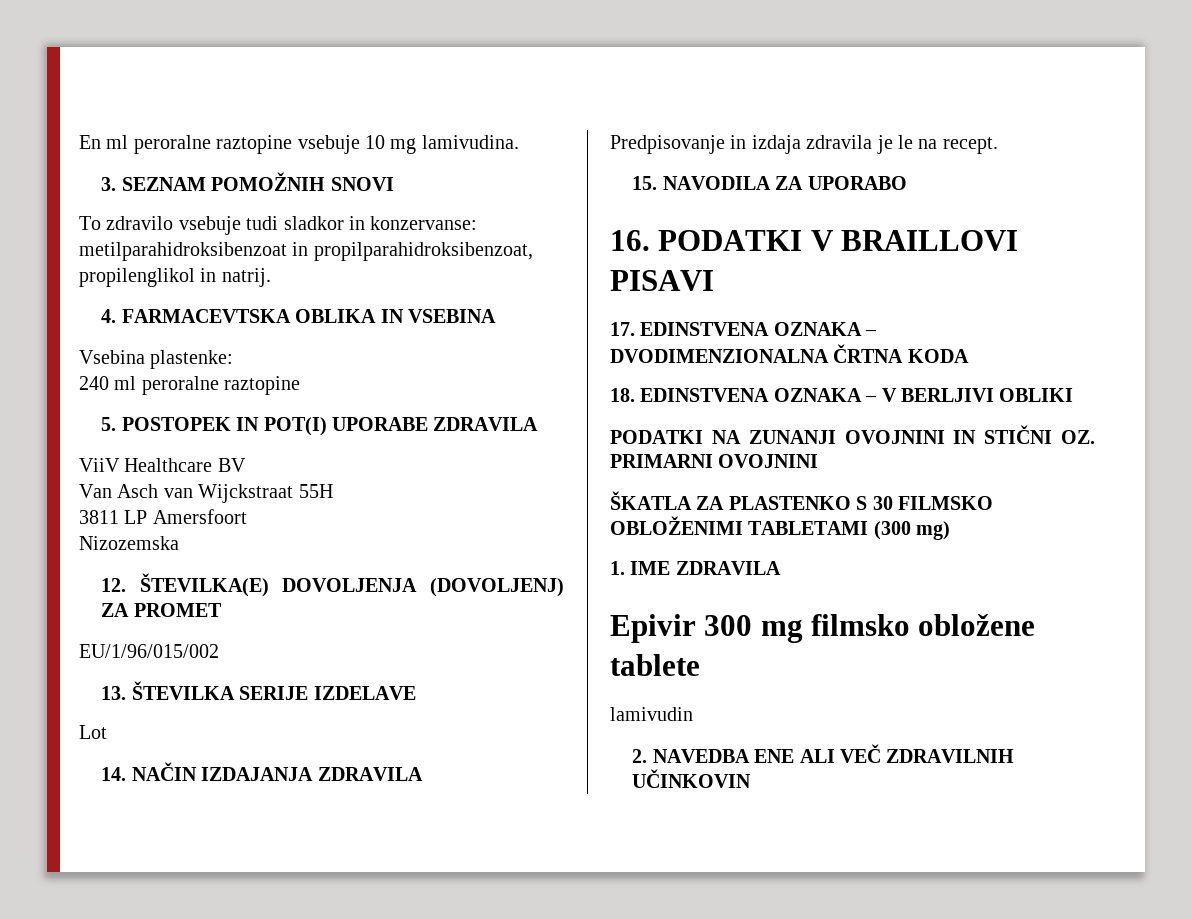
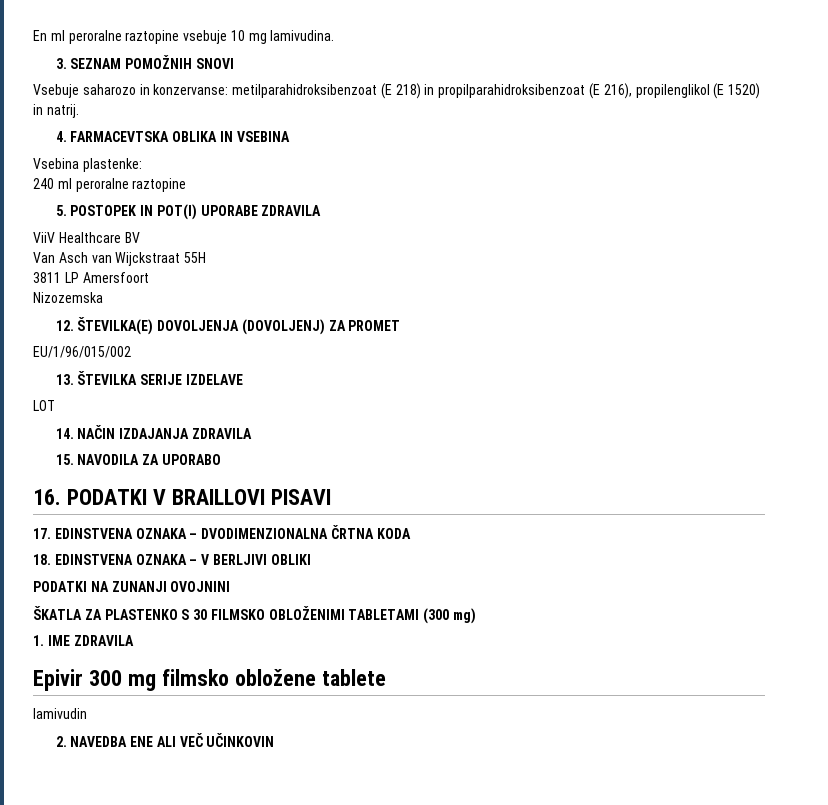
- To zdravilo vsebuje tudi sladkor in konzervanse: metilparahidroksibenzoat in propilparahidroksibenzoat, propilenglikol in natrij.
+ Vsebuje saharozo in konzervanse: metilparahidroksibenzoat (E 218) in propilparahidroksibenzoat (E 216), propilenglikol (E 1520) in natrij.
- Lot
+ LOT
- Predpisovanje in izdaja zdravila je le na recept.
- PODATKI NA ZUNANJI OVOJNINI IN STIČNI OZ. PRIMARNI OVOJNINI
+ PODATKI NA ZUNANJI OVOJNINI
- 2. NAVEDBA ENE ALI VEČ ZDRAVILNIH UČINKOVIN
+ 2. NAVEDBA ENE ALI VEČ UČINKOVIN

